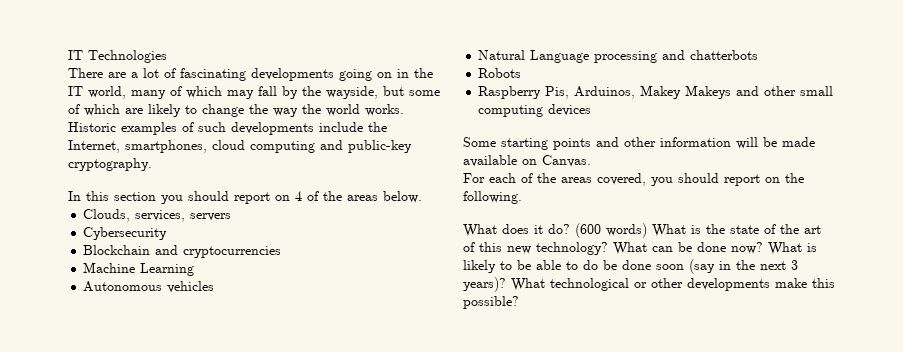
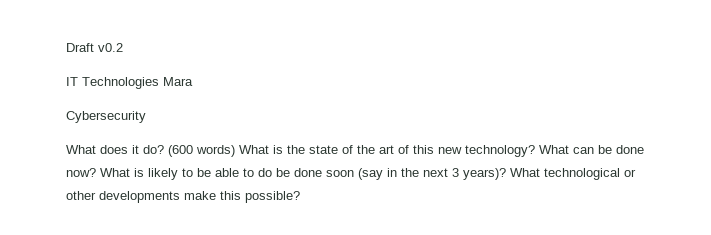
+ Draft v0.2
- IT Technologies
- There are a lot of fascinating developments going on in the IT world, many of which may fall by the wayside, but some of which are likely to change the way the world works. Historic examples of such developments include the Internet, smartphones, cloud computing and public-key cryptography.
- In this section you should report on 4 of the areas below.
- Clouds, services, servers
+ IT Technologies Mara
  Cybersecurity
- Blockchain and cryptocurrencies
- Machine Learning
- Autonomous vehicles
- Natural Language processing and chatterbots
- Robots
- Raspberry Pis, Arduinos, Makey Makeys and other small computing devices
- Some starting points and other information will be made available on Canvas.
- For each of the areas covered, you should report on the following.

